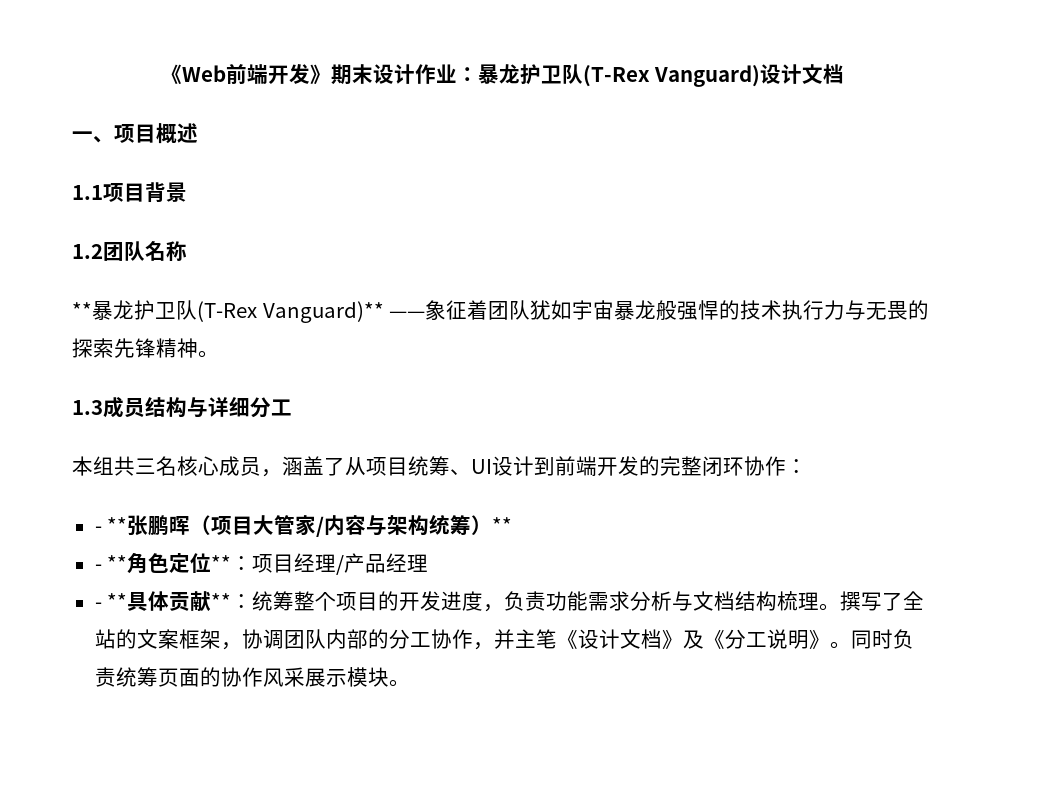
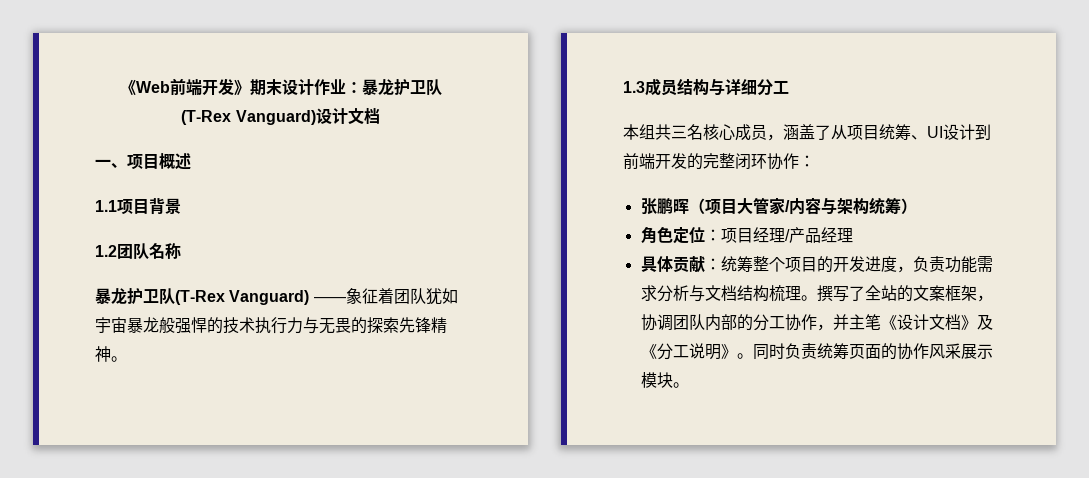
- **暴龙护卫队(T-Rex Vanguard)** ——象征着团队犹如宇宙暴龙般强悍的技术执行力与无畏的探索先锋精神。
+ 暴龙护卫队(T-Rex Vanguard) ——象征着团队犹如宇宙暴龙般强悍的技术执行力与无畏的探索先锋精神。
- - **张鹏晖（项目大管家/内容与架构统筹）**
- - **角色定位**：项目经理/产品经理
+ 张鹏晖（项目大管家/内容与架构统筹）
+ 角色定位：项目经理/产品经理
- - **具体贡献**：统筹整个项目的开发进度，负责功能需求分析与文档结构梳理。
+ 具体贡献：统筹整个项目的开发进度，负责功能需求分析与文档结构梳理。

